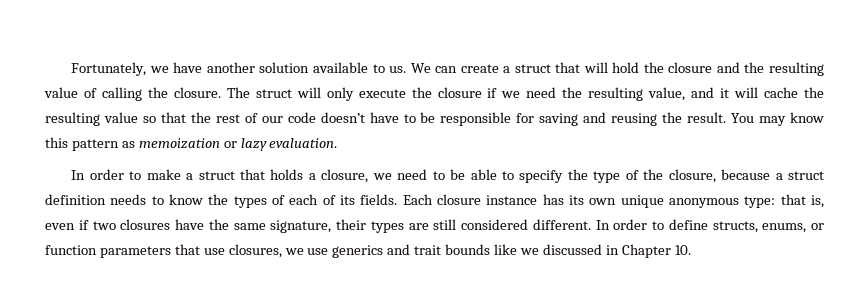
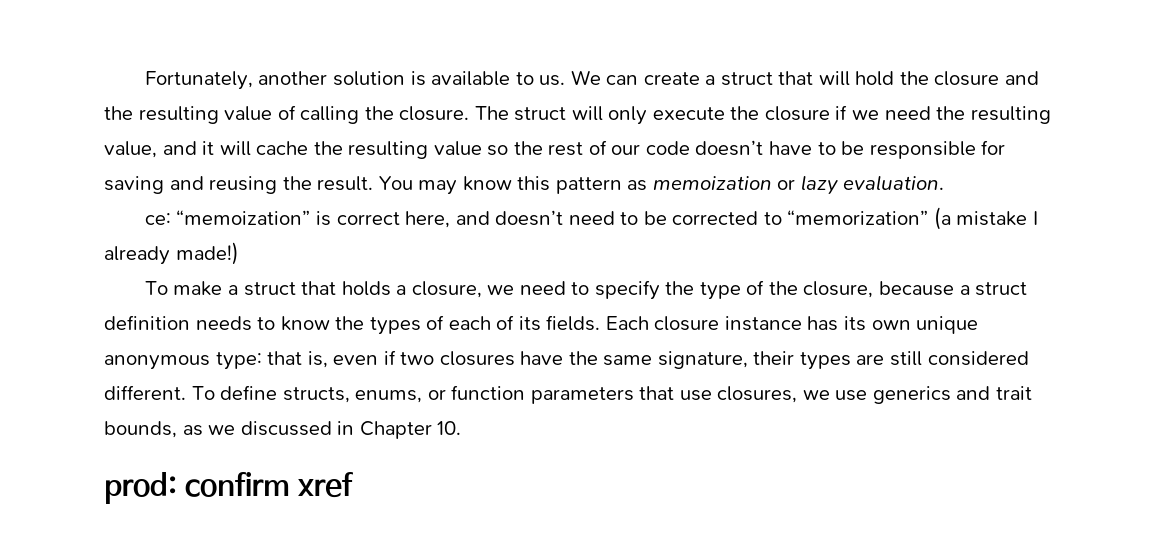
- Fortunately, we have another solution available to us.
+ Fortunately, another solution is available to us.
- The struct will only execute the closure if we need the resulting value, and it will cache the resulting value so that the rest of our code doesn’t have to be responsible for saving and reusing the result.
+ The struct will only execute the closure if we need the resulting value, and it will cache the resulting value so the rest of our code doesn’t have to be responsible for saving and reusing the result.
- In order to make a struct that holds a closure, we need to be able to specify the type of the closure, because a struct definition needs to know the types of each of its fields.
+ ce: “memoization” is correct here, and doesn’t need to be corrected to “memorization” (a mistake I already made!)
+ To make a struct that holds a closure, we need to specify the type of the closure, because a struct definition needs to know the types of each of its fields.
- In order to define structs, enums, or function parameters that use closures, we use generics and trait bounds like we discussed in Chapter 10.
+ To define structs, enums, or function parameters that use closures, we use generics and trait bounds, as we discussed in Chapter 10.
+ prod: confirm xref

